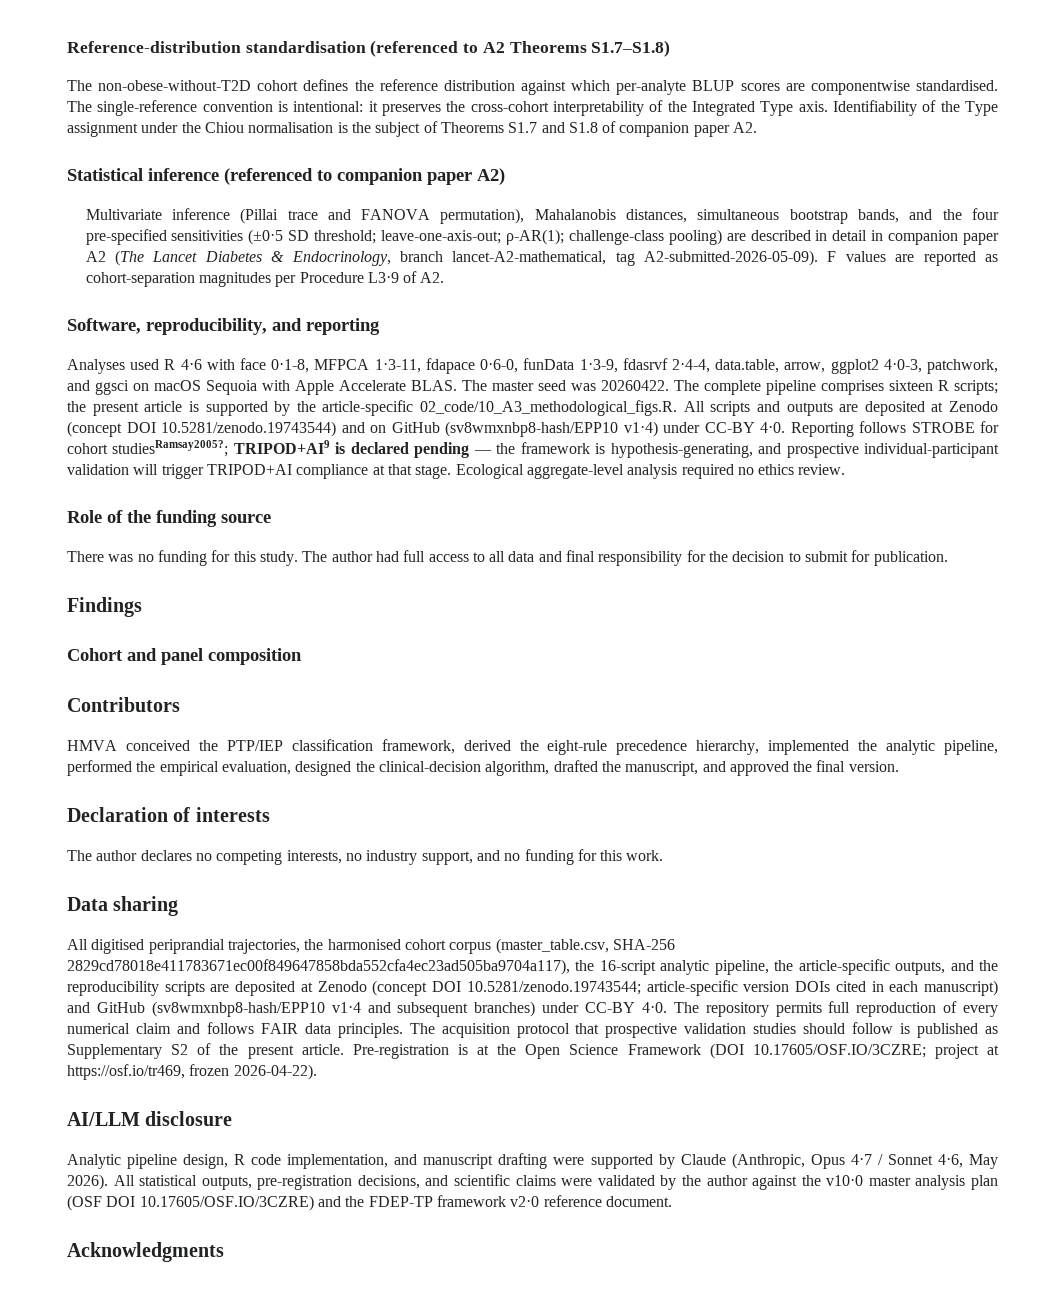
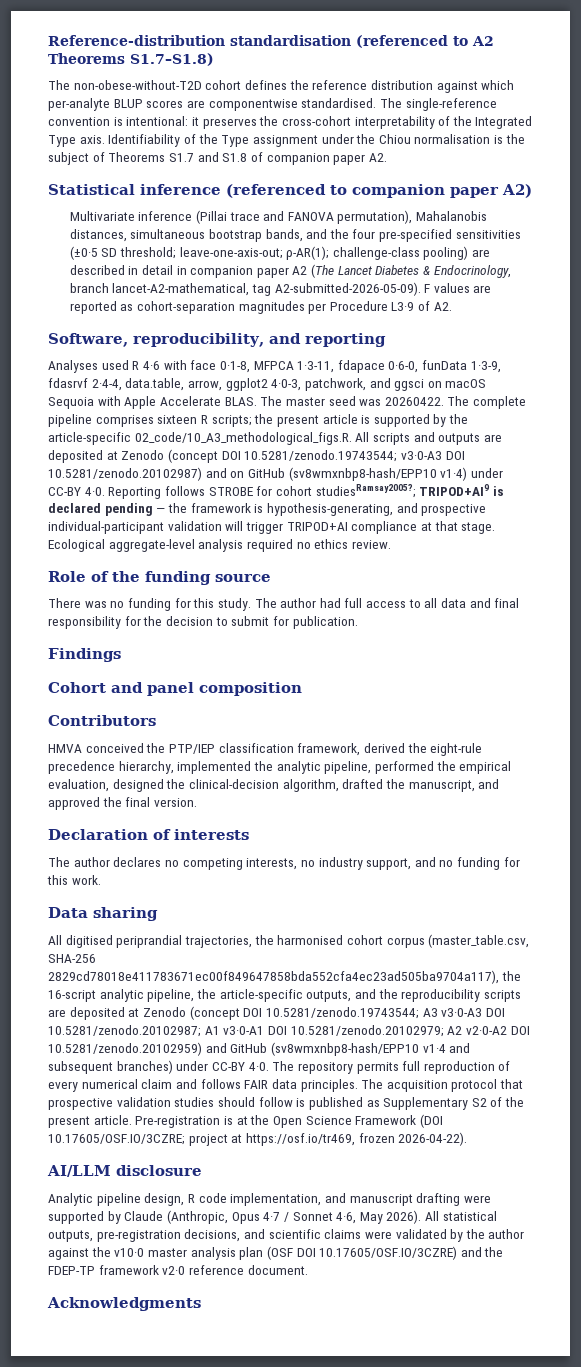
- The complete pipeline comprises sixteen R scripts; the present article is supported by the article-specific 02_code/10_A3_methodological_figs.R. All scripts and outputs are deposited at Zenodo (concept DOI 10.5281/zenodo.19743544) and on GitHub (sv8wmxnbp8-hash/EPP10 v1·4) under CC-BY 4·0.
+ The complete pipeline comprises sixteen R scripts; the present article is supported by the article-specific 02_code/10_A3_methodological_figs.R. All scripts and outputs are deposited at Zenodo (concept DOI 10.5281/zenodo.19743544; v3·0-A3 DOI 10.5281/zenodo.20102987) and on GitHub (sv8wmxnbp8-hash/EPP10 v1·4) under CC-BY 4·0.
- All digitised periprandial trajectories, the harmonised cohort corpus (master_table.csv, SHA-256 2829cd78018e411783671ec00f849647858bda552cfa4ec23ad505ba9704a117), the 16-script analytic pipeline, the article-specific outputs, and the reproducibility scripts are deposited at Zenodo (concept DOI 10.5281/zenodo.19743544; article-specific version DOIs cited in each manuscript) and GitHub (sv8wmxnbp8-hash/EPP10 v1·4 and subsequent branches) under CC-BY 4·0.
+ All digitised periprandial trajectories, the harmonised cohort corpus (master_table.csv, SHA-256 2829cd78018e411783671ec00f849647858bda552cfa4ec23ad505ba9704a117), the 16-script analytic pipeline, the article-specific outputs, and the reproducibility scripts are deposited at Zenodo (concept DOI 10.5281/zenodo.19743544; A3 v3·0-A3 DOI 10.5281/zenodo.20102987; A1 v3·0-A1 DOI 10.5281/zenodo.20102979; A2 v2·0-A2 DOI 10.5281/zenodo.20102959) and GitHub (sv8wmxnbp8-hash/EPP10 v1·4 and subsequent branches) under CC-BY 4·0.

